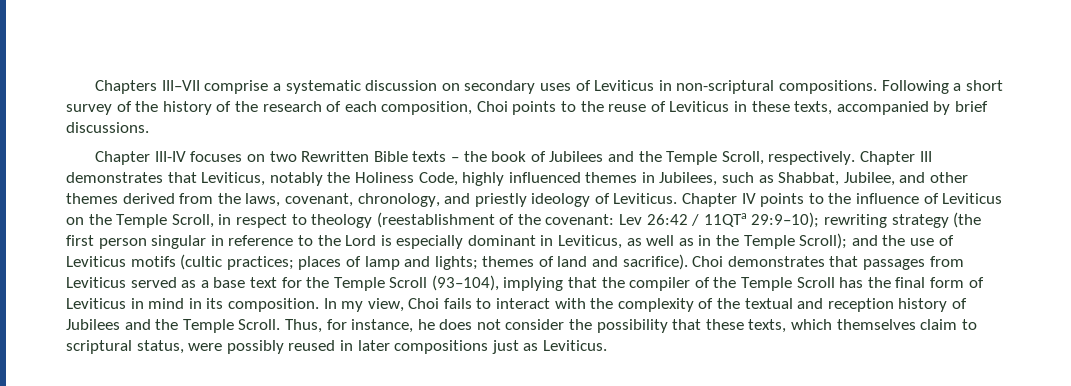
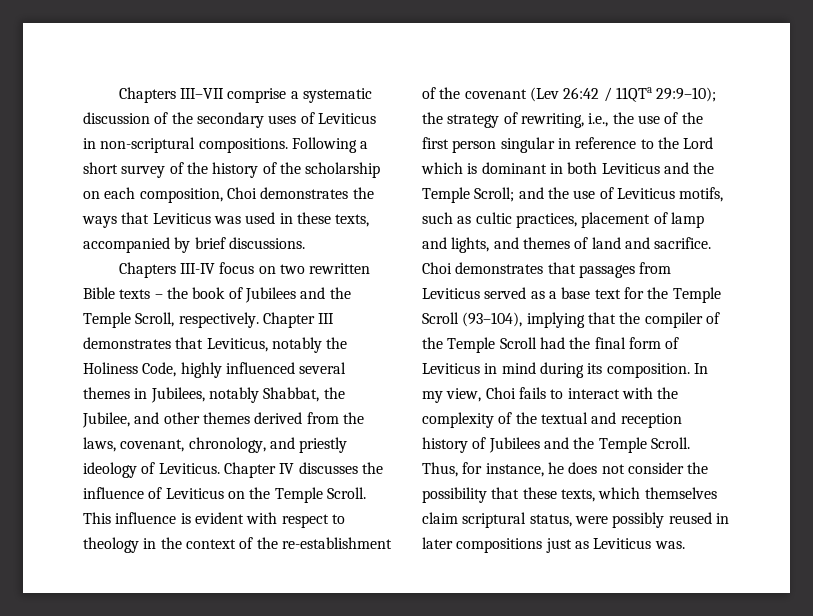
- Chapters III–VII comprise a systematic discussion on secondary uses of Leviticus in non-scriptural compositions.
+ Chapters III–VII comprise a systematic discussion of the secondary uses of Leviticus in non-scriptural compositions.
- Following a short survey of the history of the research of each composition, Choi points to the reuse of Leviticus in these texts, accompanied by brief discussions.
+ Following a short survey of the history of the scholarship on each composition, Choi demonstrates the ways that Leviticus was used in these texts, accompanied by brief discussions.
- Chapter III-IV focuses on two Rewritten Bible texts – the book of Jubilees and the Temple Scroll, respectively.
+ Chapters III-IV focus on two rewritten Bible texts – the book of Jubilees and the Temple Scroll, respectively.
- Chapter III demonstrates that Leviticus, notably the Holiness Code, highly influenced themes in Jubilees, such as Shabbat, Jubilee, and other themes derived from the laws, covenant, chronology, and priestly ideology of Leviticus.
+ Chapter III demonstrates that Leviticus, notably the Holiness Code, highly influenced several themes in Jubilees, notably Shabbat, the Jubilee, and other themes derived from the laws, covenant, chronology, and priestly ideology of Leviticus.
- Chapter IV points to the influence of Leviticus on the Temple Scroll, in respect to theology (reestablishment of the covenant: Lev 26:42 / 11QTa 29:9–10); rewriting strategy (the first person singular in reference to the Lord is especially dominant in Leviticus, as well as in the Temple Scroll); and the use of Leviticus motifs (cultic practices; places of lamp and lights; themes of land and sacrifice).
+ Chapter IV discusses the influence of Leviticus on the Temple Scroll. This influence is evident with respect to theology in the context of the re-establishment of the covenant (Lev 26:42 / 11QTa 29:9–10); the strategy of rewriting, i.e., the use of the first person singular in reference to the Lord which is dominant in both Leviticus and the Temple Scroll; and the use of Leviticus motifs, such as cultic practices, placement of lamp and lights, and themes of land and sacrifice.
- Choi demonstrates that passages from Leviticus served as a base text for the Temple Scroll (93–104), implying that the compiler of the Temple Scroll has the final form of Leviticus in mind in its composition.
+ Choi demonstrates that passages from Leviticus served as a base text for the Temple Scroll (93–104), implying that the compiler of the Temple Scroll had the final form of Leviticus in mind during its composition.
- Thus, for instance, he does not consider the possibility that these texts, which themselves claim to scriptural status, were possibly reused in later compositions just as Leviticus.
+ Thus, for instance, he does not consider the possibility that these texts, which themselves claim scriptural status, were possibly reused in later compositions just as Leviticus was.

